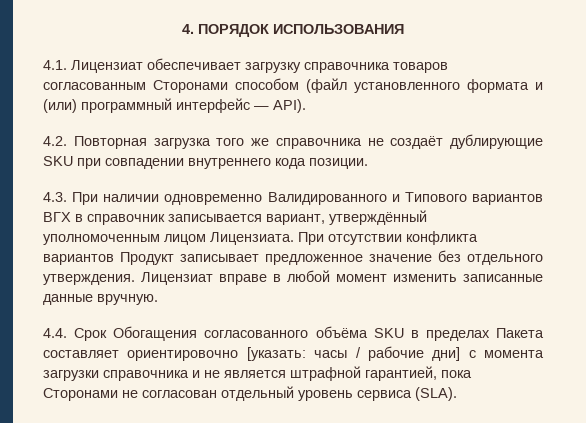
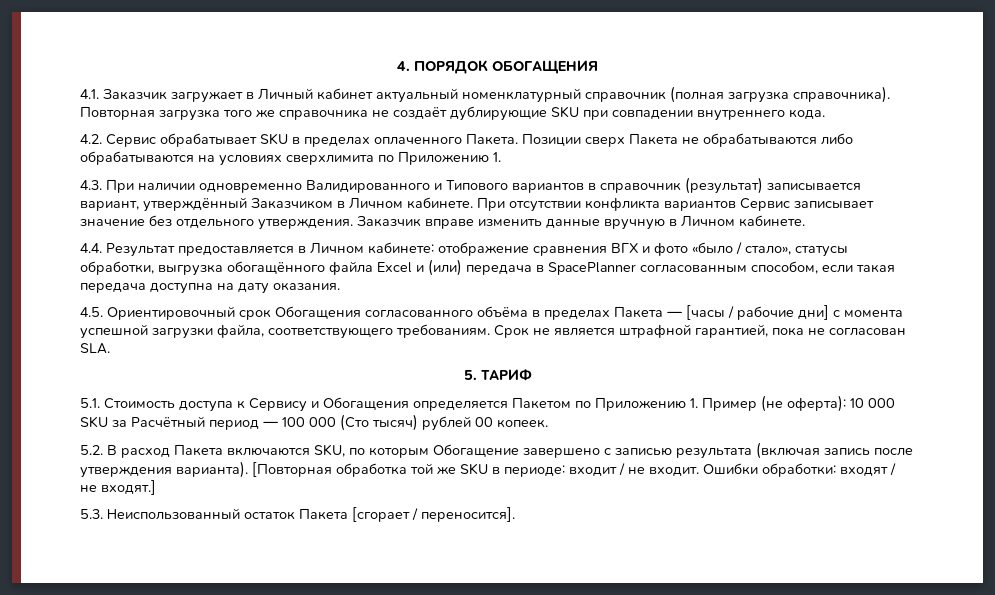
- 4. ПОРЯДОК ИСПОЛЬЗОВАНИЯ
+ 4. ПОРЯДОК ОБОГАЩЕНИЯ
- 4.1. Лицензиат обеспечивает загрузку справочника товаров согласованным Сторонами способом (файл установленного формата и (или) программный интерфейс — API).
- 4.2. Повторная загрузка того же справочника не создаёт дублирующие SKU при совпадении внутреннего кода позиции.
+ 4.1. Заказчик загружает в Личный кабинет актуальный номенклатурный справочник (полная загрузка справочника). Повторная загрузка того же справочника не создаёт дублирующие SKU при совпадении внутреннего кода.
+ 4.2. Сервис обрабатывает SKU в пределах оплаченного Пакета. Позиции сверх Пакета не обрабатываются либо обрабатываются на условиях сверхлимита по Приложению 1.
- 4.3. При наличии одновременно Валидированного и Типового вариантов ВГХ в справочник записывается вариант, утверждённый уполномоченным лицом Лицензиата.
+ 4.3. При наличии одновременно Валидированного и Типового вариантов в справочник (результат) записывается вариант, утверждённый Заказчиком в Личном кабинете.
- При отсутствии конфликта вариантов Продукт записывает предложенное значение без отдельного утверждения.
+ При отсутствии конфликта вариантов Сервис записывает значение без отдельного утверждения.
- Лицензиат вправе в любой момент изменить записанные данные вручную.
- 4.4. Срок Обогащения согласованного объёма SKU в пределах Пакета составляет ориентировочно [указать: часы / рабочие дни] с момента загрузки справочника и не является штрафной гарантией, пока Сторонами не согласован отдельный уровень сервиса (SLA).
+ Заказчик вправе изменить данные вручную в Личном кабинете.
+ 4.4. Результат предоставляется в Личном кабинете: отображение сравнения ВГХ и фото «было / стало», статусы обработки, выгрузка обогащённого файла Excel и (или) передача в SpacePlanner согласованным способом, если такая передача доступна на дату оказания.
+ 4.5. Ориентировочный срок Обогащения согласованного объёма в пределах Пакета — [часы / рабочие дни] с момента успешной загрузки файла, соответствующего требованиям. Срок не является штрафной гарантией, пока не согласован SLA.
+ 5. ТАРИФ
+ 5.1. Стоимость доступа к Сервису и Обогащения определяется Пакетом по Приложению 1. Пример (не оферта): 10 000 SKU за Расчётный период — 100 000 (Сто тысяч) рублей 00 копеек.
+ 5.2. В расход Пакета включаются SKU, по которым Обогащение завершено с записью результата (включая запись после утверждения варианта). [Повторная обработка той же SKU в периоде: входит / не входит. Ошибки обработки: входят / не входят.]
+ 5.3. Неиспользованный остаток Пакета [сгорает / переносится].

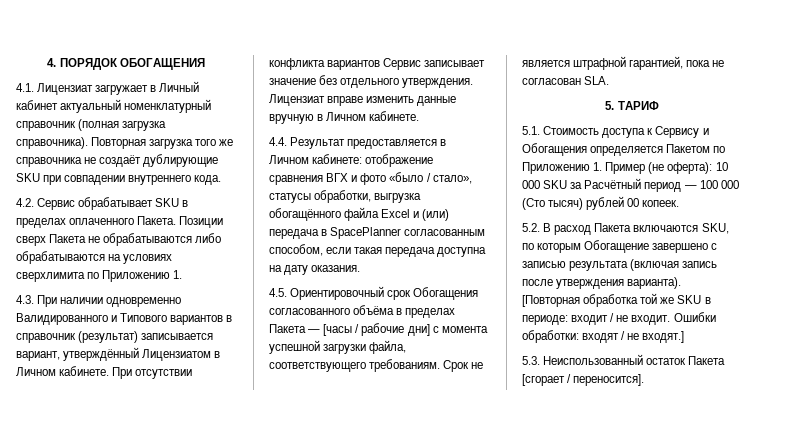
- 4.1. Заказчик загружает в Личный кабинет актуальный номенклатурный справочник (полная загрузка справочника).
+ 4.1. Лицензиат загружает в Личный кабинет актуальный номенклатурный справочник (полная загрузка справочника).
- 4.3. При наличии одновременно Валидированного и Типового вариантов в справочник (результат) записывается вариант, утверждённый Заказчиком в Личном кабинете.
+ 4.3. При наличии одновременно Валидированного и Типового вариантов в справочник (результат) записывается вариант, утверждённый Лицензиатом в Личном кабинете.
- Заказчик вправе изменить данные вручную в Личном кабинете.
+ Лицензиат вправе изменить данные вручную в Личном кабинете.

